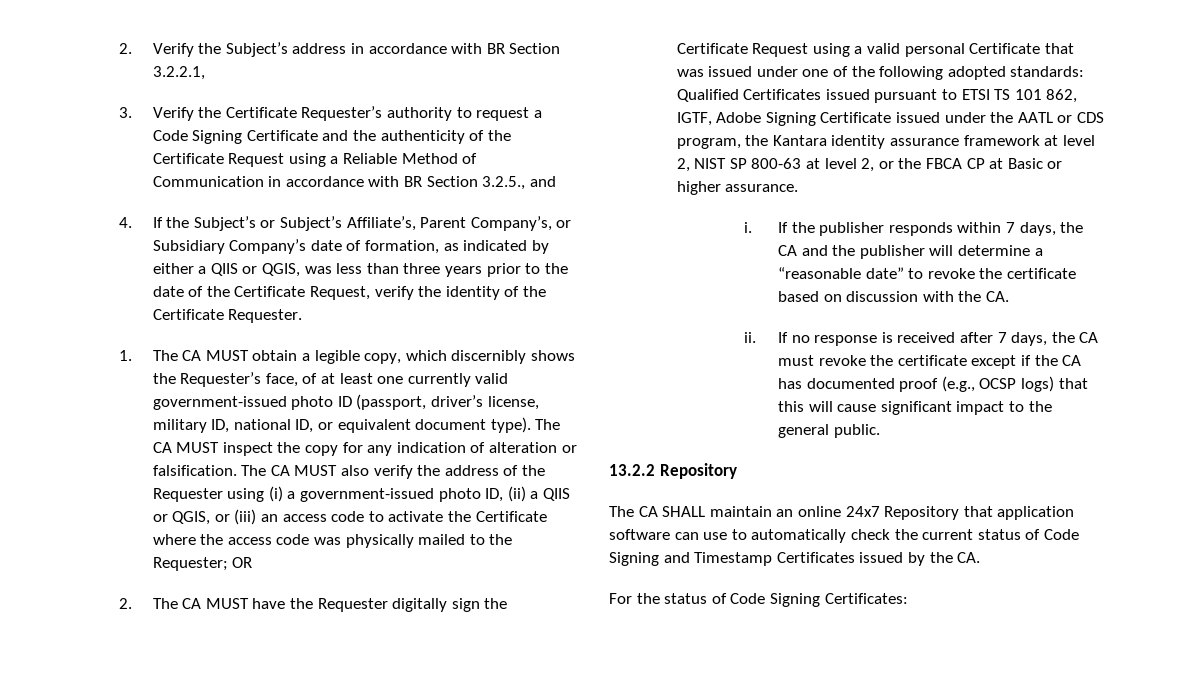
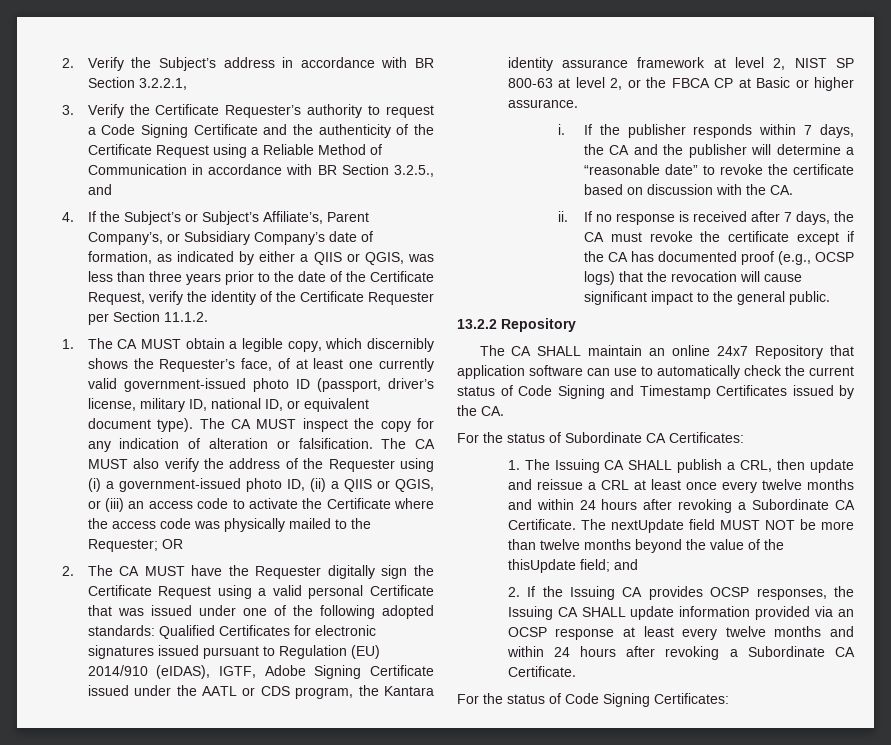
- 4. If the Subject’s or Subject’s Affiliate’s, Parent Company’s, or Subsidiary Company’s date of formation, as indicated by either a QIIS or QGIS, was less than three years prior to the date of the Certificate Request, verify the identity of the Certificate Requester.
+ 4. If the Subject’s or Subject’s Affiliate’s, Parent Company’s, or Subsidiary Company’s date of formation, as indicated by either a QIIS or QGIS, was less than three years prior to the date of the Certificate Request, verify the identity of the Certificate Requester per Section 11.1.2.
- Qualified Certificates issued pursuant to ETSI TS 101 862, IGTF, Adobe Signing Certificate issued under the AATL or CDS program, the Kantara identity assurance framework at level 2, NIST SP 800-63 at level 2, or the FBCA CP at Basic or higher assurance.
+ Qualified Certificates for electronic signatures issued pursuant to Regulation (EU) 2014/910 (eIDAS), IGTF, Adobe Signing Certificate issued under the AATL or CDS program, the Kantara identity assurance framework at level 2, NIST SP 800-63 at level 2, or the FBCA CP at Basic or higher assurance.
- If no response is received after 7 days, the CA must revoke the certificate except if the CA has documented proof (e.g., OCSP logs) that this will cause significant impact to the general public.
+ If no response is received after 7 days, the CA must revoke the certificate except if the CA has documented proof (e.g., OCSP logs) that the revocation will cause significant impact to the general public.
+ For the status of Subordinate CA Certificates:
+ 1. The Issuing CA SHALL publish a CRL, then update and reissue a CRL at least once every twelve months and within 24 hours after revoking a Subordinate CA Certificate. The nextUpdate field MUST NOT be more than twelve months beyond the value of the thisUpdate field; and
+ 2. If the Issuing CA provides OCSP responses, the Issuing CA SHALL update information provided via an OCSP response at least every twelve months and within 24 hours after revoking a Subordinate CA Certificate.

